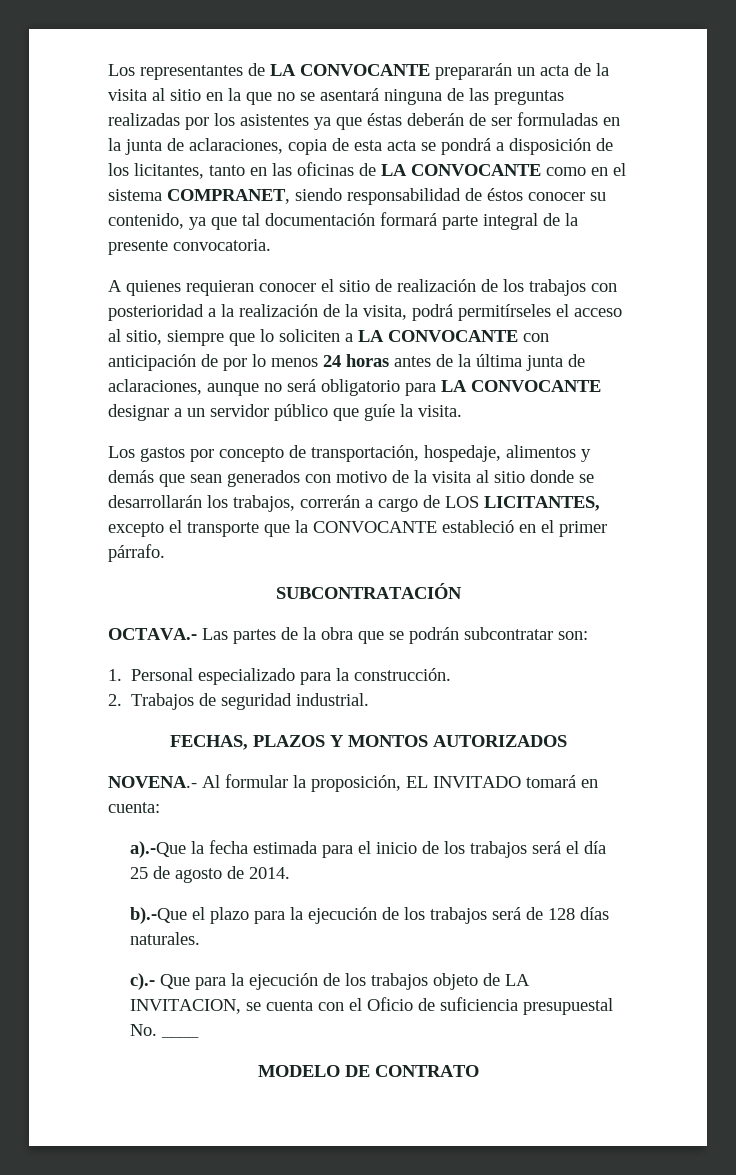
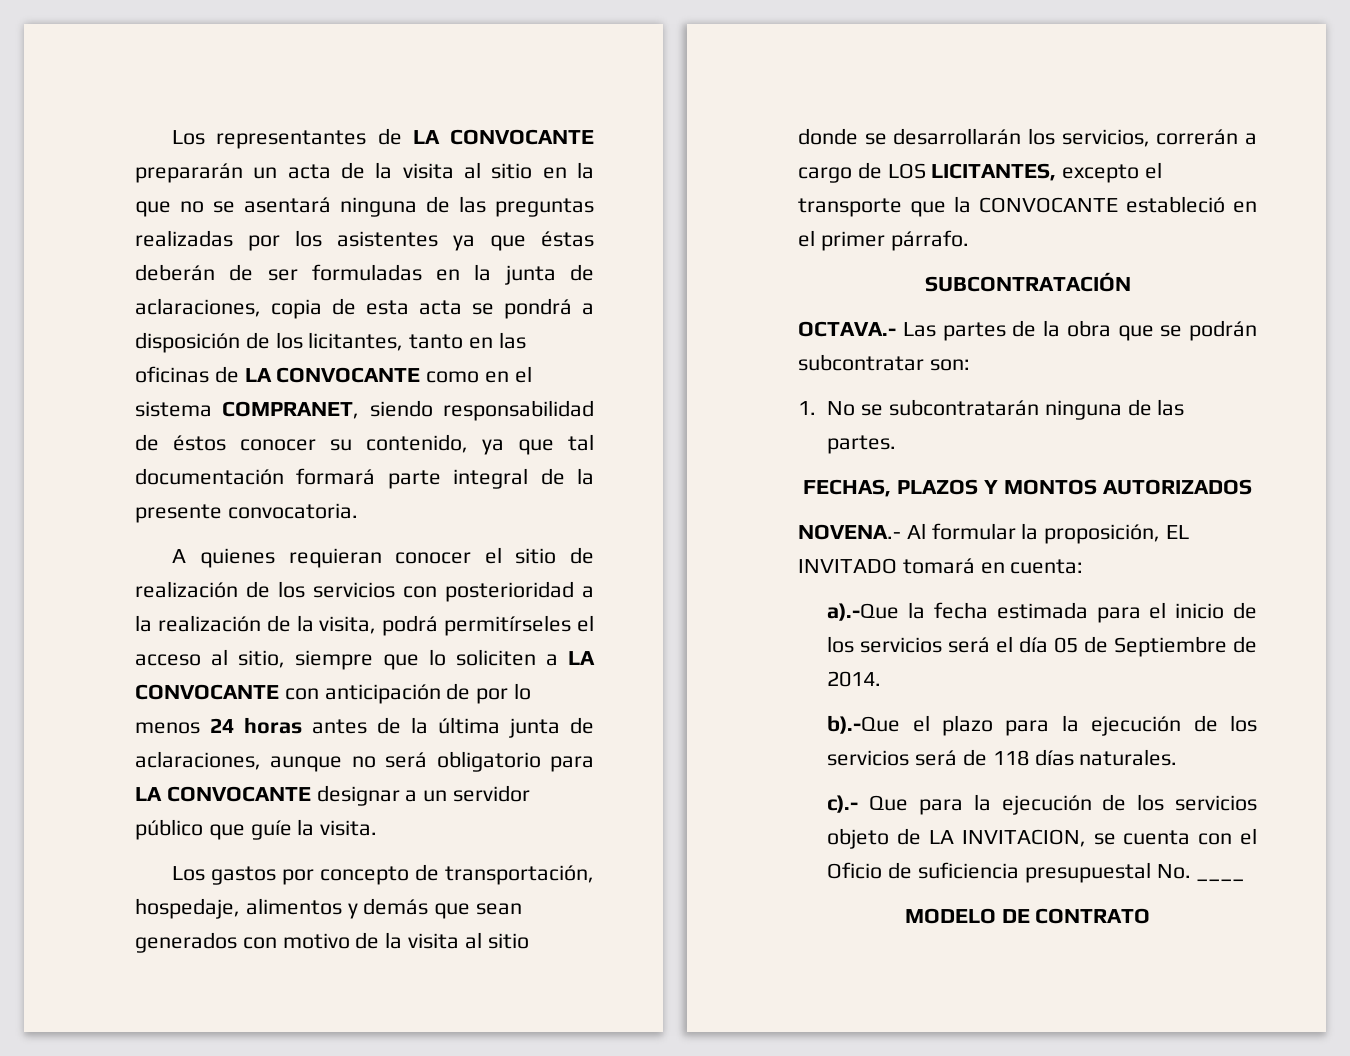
- A quienes requieran conocer el sitio de realización de los trabajos con posterioridad a la realización de la visita, podrá permitírseles el acceso al sitio, siempre que lo soliciten a LA CONVOCANTE con anticipación de por lo menos 24 horas antes de la última junta de aclaraciones, aunque no será obligatorio para LA CONVOCANTE designar a un servidor público que guíe la visita.
+ A quienes requieran conocer el sitio de realización de los servicios con posterioridad a la realización de la visita, podrá permitírseles el acceso al sitio, siempre que lo soliciten a LA CONVOCANTE con anticipación de por lo menos 24 horas antes de la última junta de aclaraciones, aunque no será obligatorio para LA CONVOCANTE designar a un servidor público que guíe la visita.
- Los gastos por concepto de transportación, hospedaje, alimentos y demás que sean generados con motivo de la visita al sitio donde se desarrollarán los trabajos, correrán a cargo de LOS LICITANTES, excepto el transporte que la CONVOCANTE estableció en el primer párrafo.
+ Los gastos por concepto de transportación, hospedaje, alimentos y demás que sean generados con motivo de la visita al sitio donde se desarrollarán los servicios, correrán a cargo de LOS LICITANTES, excepto el transporte que la CONVOCANTE estableció en el primer párrafo.
- 1. Personal especializado para la construcción.
- 2. Trabajos de seguridad industrial.
+ 1. No se subcontratarán ninguna de las partes.
- a).-Que la fecha estimada para el inicio de los trabajos será el día 25 de agosto de 2014.
+ a).-Que la fecha estimada para el inicio de los servicios será el día 05 de Septiembre de 2014.
- b).-Que el plazo para la ejecución de los trabajos será de 128 días naturales.
+ b).-Que el plazo para la ejecución de los servicios será de 118 días naturales.
- c).- Que para la ejecución de los trabajos objeto de LA INVITACION, se cuenta con el Oficio de suficiencia presupuestal No. ____
+ c).- Que para la ejecución de los servicios objeto de LA INVITACION, se cuenta con el Oficio de suficiencia presupuestal No. ____

